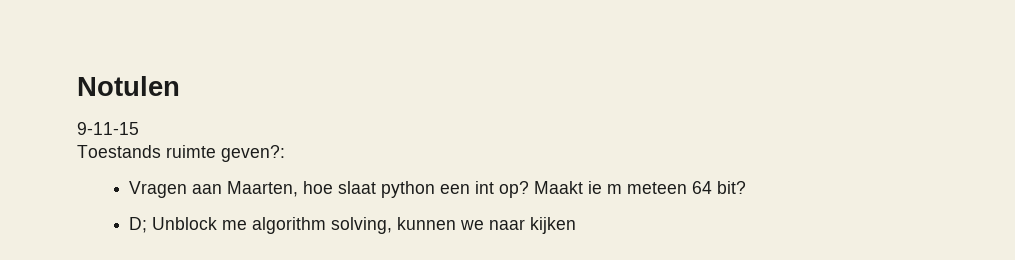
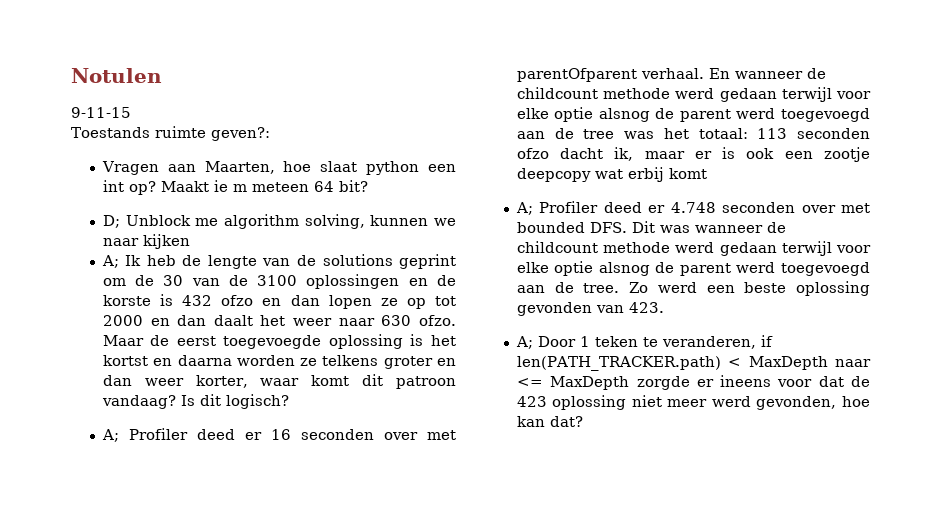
+ A; Ik heb de lengte van de solutions geprint om de 30 van de 3100 oplossingen en de korste is 432 ofzo en dan lopen ze op tot 2000 en dan daalt het weer naar 630 ofzo. Maar de eerst toegevoegde oplossing is het kortst en daarna worden ze telkens groter en dan weer korter, waar komt dit patroon vandaag? Is dit logisch?
+ A; Profiler deed er 16 seconden over met parentOfparent verhaal. En wanneer de childcount methode werd gedaan terwijl voor elke optie alsnog de parent werd toegevoegd aan de tree was het totaal: 113 seconden ofzo dacht ik, maar er is ook een zootje deepcopy wat erbij komt
+ A; Profiler deed er 4.748 seconden over met bounded DFS. Dit was wanneer de childcount methode werd gedaan terwijl voor elke optie alsnog de parent werd toegevoegd aan de tree. Zo werd een beste oplossing gevonden van 423.
+ A; Door 1 teken te veranderen, if len(PATH_TRACKER.path) < MaxDepth naar <= MaxDepth zorgde er ineens voor dat de 423 oplossing niet meer werd gevonden, hoe kan dat?

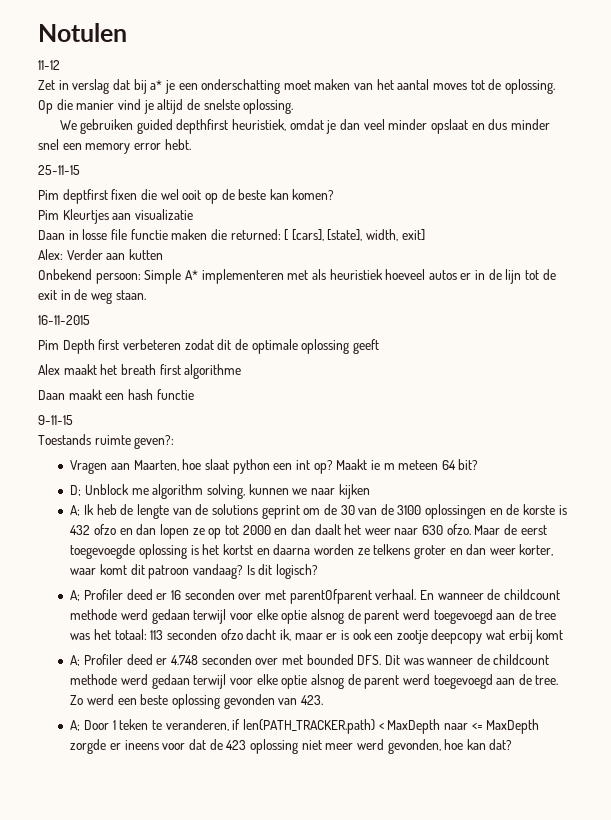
+ 11-12
+ Zet in verslag dat bij a* je een onderschatting moet maken van het aantal moves tot de oplossing. Op die manier vind je altijd de snelste oplossing.
+ We gebruiken guided depthfirst heuristiek, omdat je dan veel minder opslaat en dus minder snel een memory error hebt.
+ 25-11-15
+ Pim deptfirst fixen die wel ooit op de beste kan komen?
+ Pim Kleurtjes aan visualizatie
+ Daan in losse file functie maken die returned: [ [cars], [state], width, exit]
+ Alex: Verder aan kutten
+ Onbekend persoon: Simple A* implementeren met als heuristiek hoeveel autos er in de lijn tot de exit in de weg staan.
+ 16-11-2015
+ Pim Depth first verbeteren zodat dit de optimale oplossing geeft
+ Alex maakt het breath first algorithme
+ Daan maakt een hash functie

